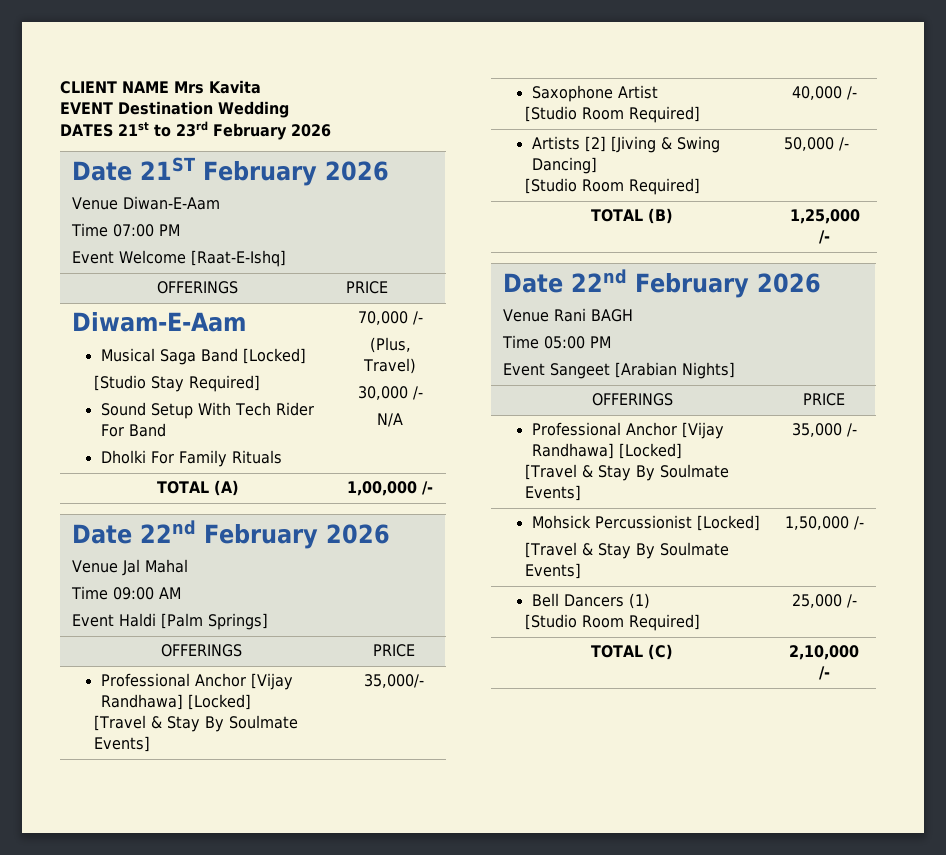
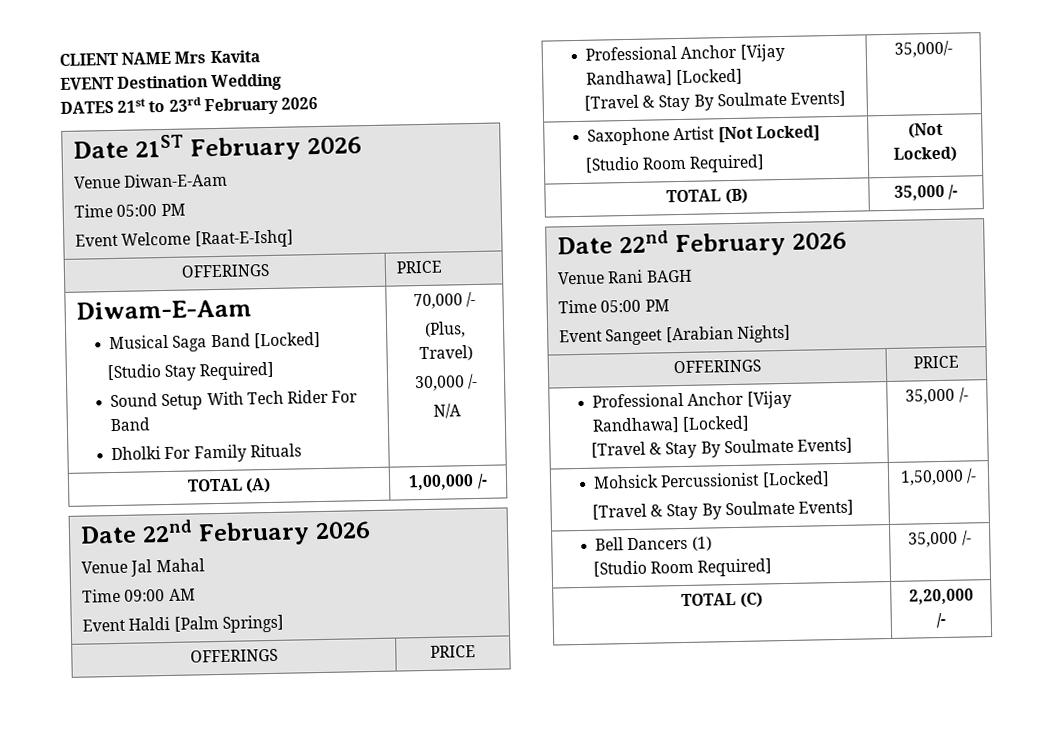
  Date 21ST February 2026
  Venue Diwan-E-Aam
- Time 07:00 PM
+ Time 05:00 PM
- Saxophone Artist
- [Studio Room Required] | 40,000 /-
- Artists [2] [Jiving & Swing Dancing]
- [Studio Room Required] | 50,000 /-
+ Saxophone Artist [Not Locked]
+ [Studio Room Required] | (Not Locked)
- TOTAL (B) | 1,25,000 /-
+ TOTAL (B) | 35,000 /-
  Bell Dancers (1)
- [Studio Room Required] | 25,000 /-
+ [Studio Room Required] | 35,000 /-
- TOTAL (C) | 2,10,000 /-
+ TOTAL (C) | 2,20,000 /-

